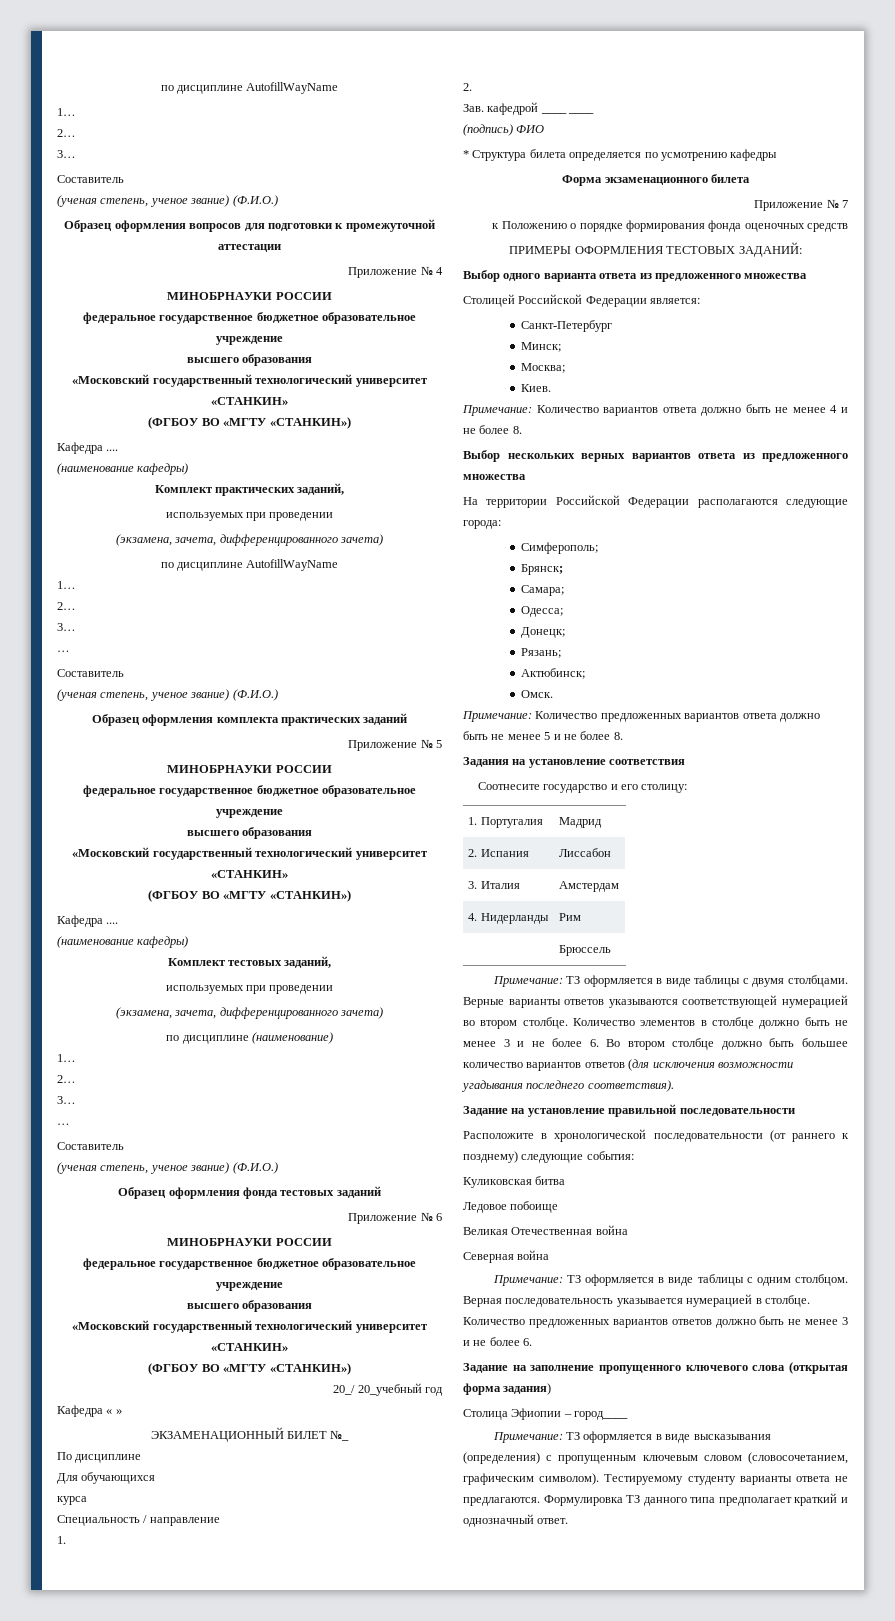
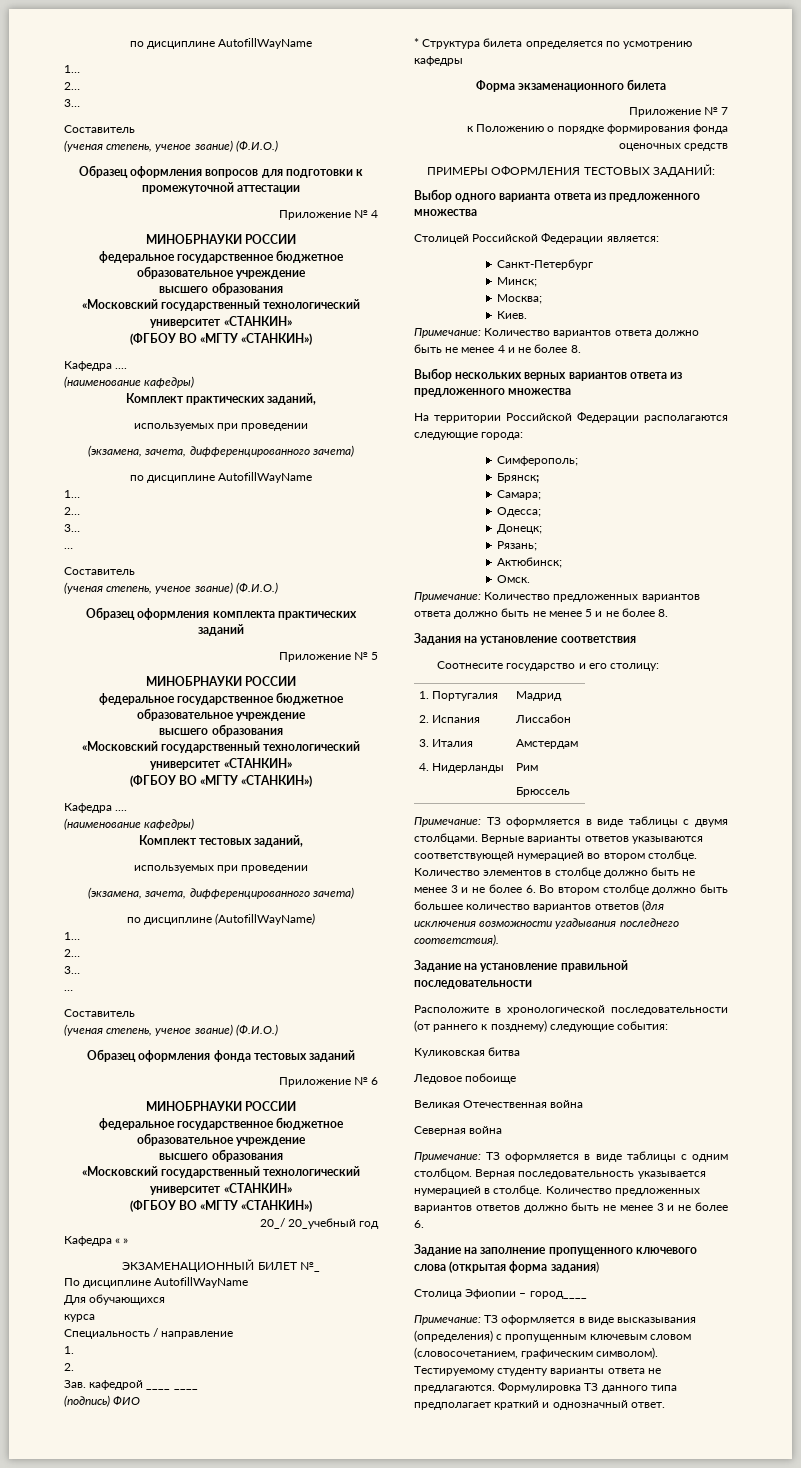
- по дисциплине (наименование)
+ по дисциплине (AutofillWayName)
- По дисциплине
+ По дисциплине AutofillWayName

